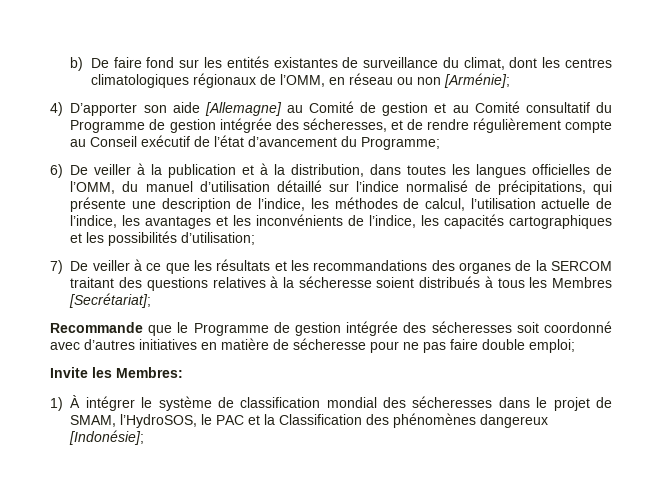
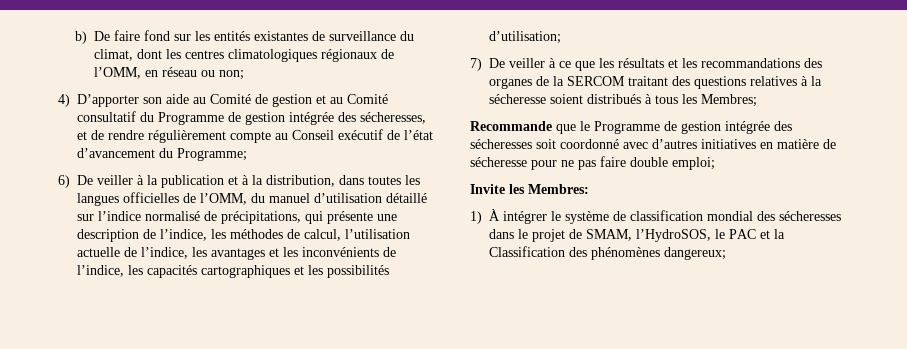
- b) De faire fond sur les entités existantes de surveillance du climat, dont les centres climatologiques régionaux de l’OMM, en réseau ou non [Arménie];
+ b) De faire fond sur les entités existantes de surveillance du climat, dont les centres climatologiques régionaux de l’OMM, en réseau ou non;
- 4) D’apporter son aide [Allemagne] au Comité de gestion et au Comité consultatif du Programme de gestion intégrée des sécheresses, et de rendre régulièrement compte au Conseil exécutif de l’état d’avancement du Programme;
+ 4) D’apporter son aide au Comité de gestion et au Comité consultatif du Programme de gestion intégrée des sécheresses, et de rendre régulièrement compte au Conseil exécutif de l’état d’avancement du Programme;
- 7) De veiller à ce que les résultats et les recommandations des organes de la SERCOM traitant des questions relatives à la sécheresse soient distribués à tous les Membres [Secrétariat];
+ 7) De veiller à ce que les résultats et les recommandations des organes de la SERCOM traitant des questions relatives à la sécheresse soient distribués à tous les Membres;
- 1) À intégrer le système de classification mondial des sécheresses dans le projet de SMAM, l’HydroSOS, le PAC et la Classification des phénomènes dangereux [Indonésie];
+ 1) À intégrer le système de classification mondial des sécheresses dans le projet de SMAM, l’HydroSOS, le PAC et la Classification des phénomènes dangereux;

